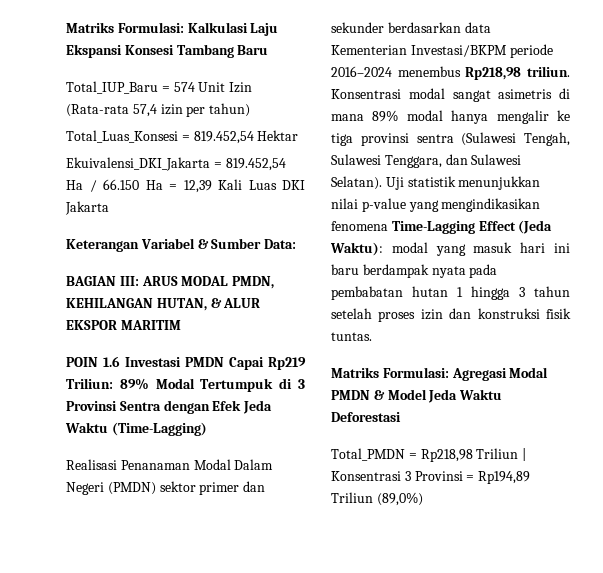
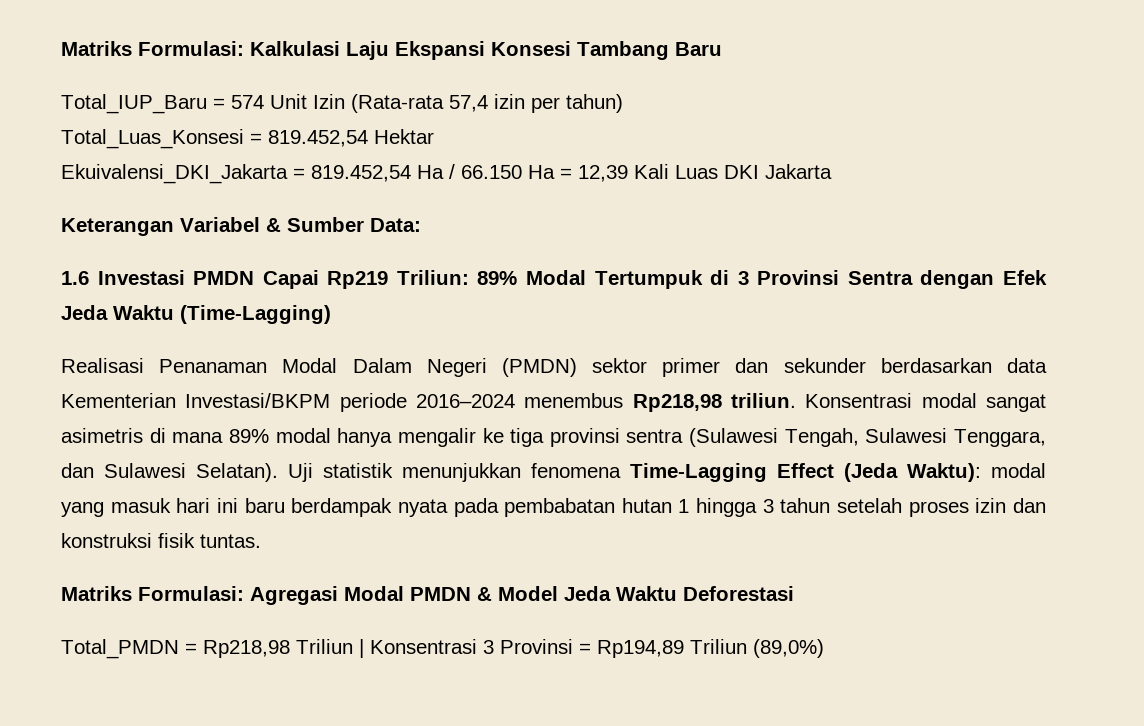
- BAGIAN III: ARUS MODAL PMDN, KEHILANGAN HUTAN, & ALUR EKSPOR MARITIM
- POIN 1.6 Investasi PMDN Capai Rp219 Triliun: 89% Modal Tertumpuk di 3 Provinsi Sentra dengan Efek Jeda Waktu (Time-Lagging)
+ 1.6 Investasi PMDN Capai Rp219 Triliun: 89% Modal Tertumpuk di 3 Provinsi Sentra dengan Efek Jeda Waktu (Time-Lagging)
- Uji statistik menunjukkan nilai p-value yang mengindikasikan fenomena Time-Lagging Effect (Jeda Waktu): modal yang masuk hari ini baru berdampak nyata pada pembabatan hutan 1 hingga 3 tahun setelah proses izin dan konstruksi fisik tuntas.
+ Uji statistik menunjukkan fenomena Time-Lagging Effect (Jeda Waktu): modal yang masuk hari ini baru berdampak nyata pada pembabatan hutan 1 hingga 3 tahun setelah proses izin dan konstruksi fisik tuntas.

